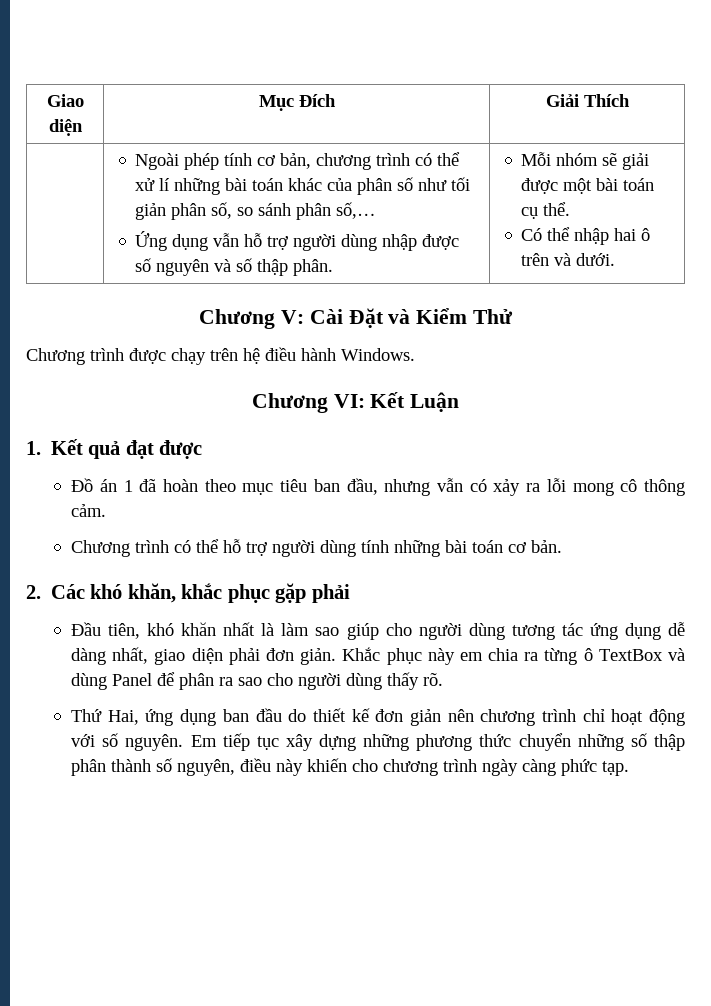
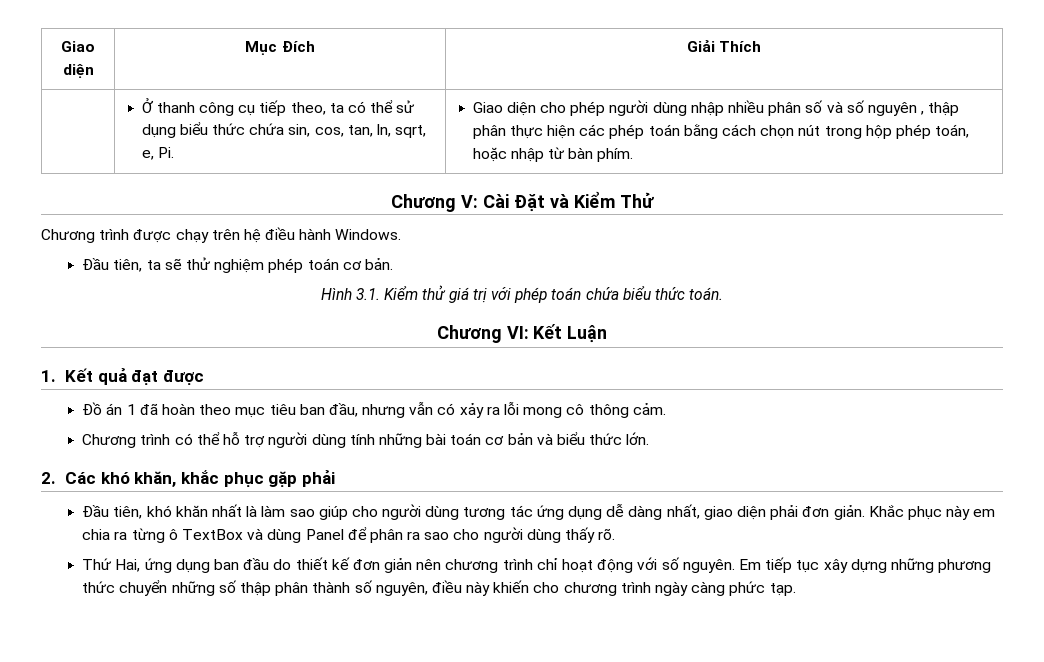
- Ngoài phép tính cơ bản, chương trình có thể xử lí những bài toán khác của phân số như tối giản phân số, so sánh phân số,…
- Ứng dụng vẫn hỗ trợ người dùng nhập được số nguyên và số thập phân. | Mỗi nhóm sẽ giải được một bài toán cụ thể.
- Có thể nhập hai ô trên và dưới.
+ Ở thanh công cụ tiếp theo, ta có thể sử dụng biểu thức chứa sin, cos, tan, ln, sqrt, e, Pi. | Giao diện cho phép người dùng nhập nhiều phân số và số nguyên , thập phân thực hiện các phép toán bằng cách chọn nút trong hộp phép toán, hoặc nhập từ bàn phím.
+ Đầu tiên, ta sẽ thử nghiệm phép toán cơ bản.
+ Hình 3.1. Kiểm thử giá trị với phép toán chứa biểu thức toán.
- Chương trình có thể hỗ trợ người dùng tính những bài toán cơ bản.
+ Chương trình có thể hỗ trợ người dùng tính những bài toán cơ bản và biểu thức lớn.

